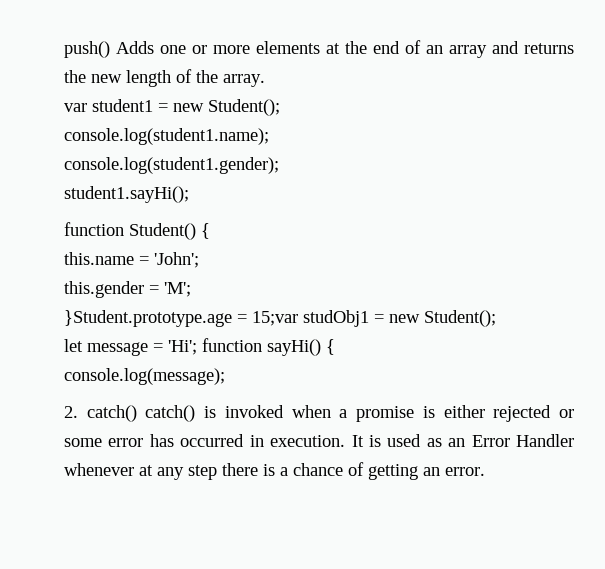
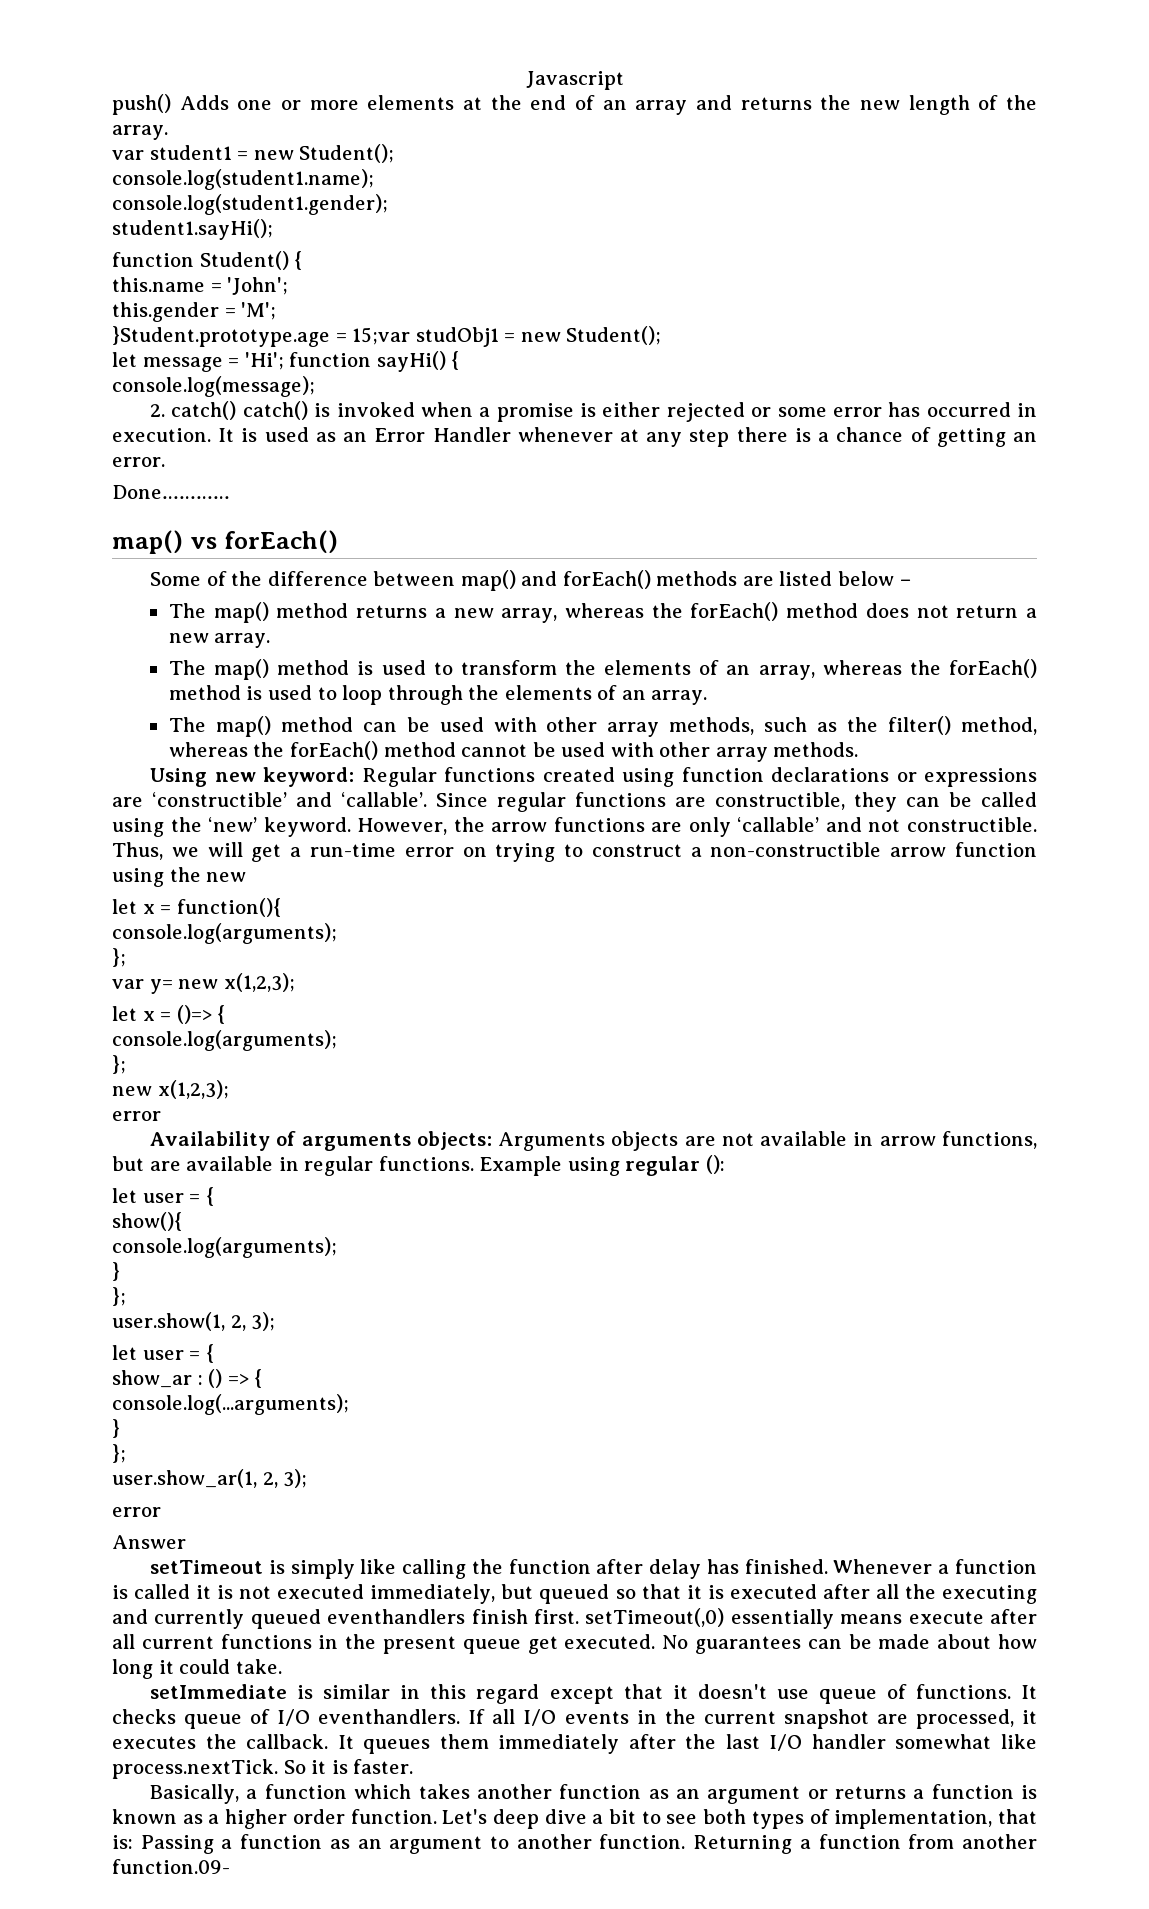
+ Javascript
+ Done…………
+ map() vs forEach()
+ Some of the difference between map() and forEach() methods are listed below −
+ The map() method returns a new array, whereas the forEach() method does not return a new array.
+ The map() method is used to transform the elements of an array, whereas the forEach() method is used to loop through the elements of an array.
+ The map() method can be used with other array methods, such as the filter() method, whereas the forEach() method cannot be used with other array methods.
+ Using new keyword: Regular functions created using function declarations or expressions are ‘constructible’ and ‘callable’. Since regular functions are constructible, they can be called using the ‘new’ keyword. However, the arrow functions are only ‘callable’ and not constructible. Thus, we will get a run-time error on trying to construct a non-constructible arrow function using the new
+ let x = function(){
+ console.log(arguments);
+ };
+ var y= new x(1,2,3);
+ let x = ()=> {
+ console.log(arguments);
+ };
+ new x(1,2,3);
+ error
+ Availability of arguments objects: Arguments objects are not available in arrow functions, but are available in regular functions. Example using regular ():
+ let user = {
+ show(){
+ console.log(arguments);
+ }
+ };
+ user.show(1, 2, 3);
+ let user = {
+ show_ar : () => {
+ console.log(...arguments);
+ }
+ };
+ user.show_ar(1, 2, 3);
+ error
+ Answer
+ setTimeout is simply like calling the function after delay has finished. Whenever a function is called it is not executed immediately, but queued so that it is executed after all the executing and currently queued eventhandlers finish first. setTimeout(,0) essentially means execute after all current functions in the present queue get executed. No guarantees can be made about how long it could take.
+ setImmediate is similar in this regard except that it doesn't use queue of functions. It checks queue of I/O eventhandlers. If all I/O events in the current snapshot are processed, it executes the callback. It queues them immediately after the last I/O handler somewhat like process.nextTick. So it is faster.
+ Basically, a function which takes another function as an argument or returns a function is known as a higher order function. Let's deep dive a bit to see both types of implementation, that is: Passing a function as an argument to another function. Returning a function from another function.09-

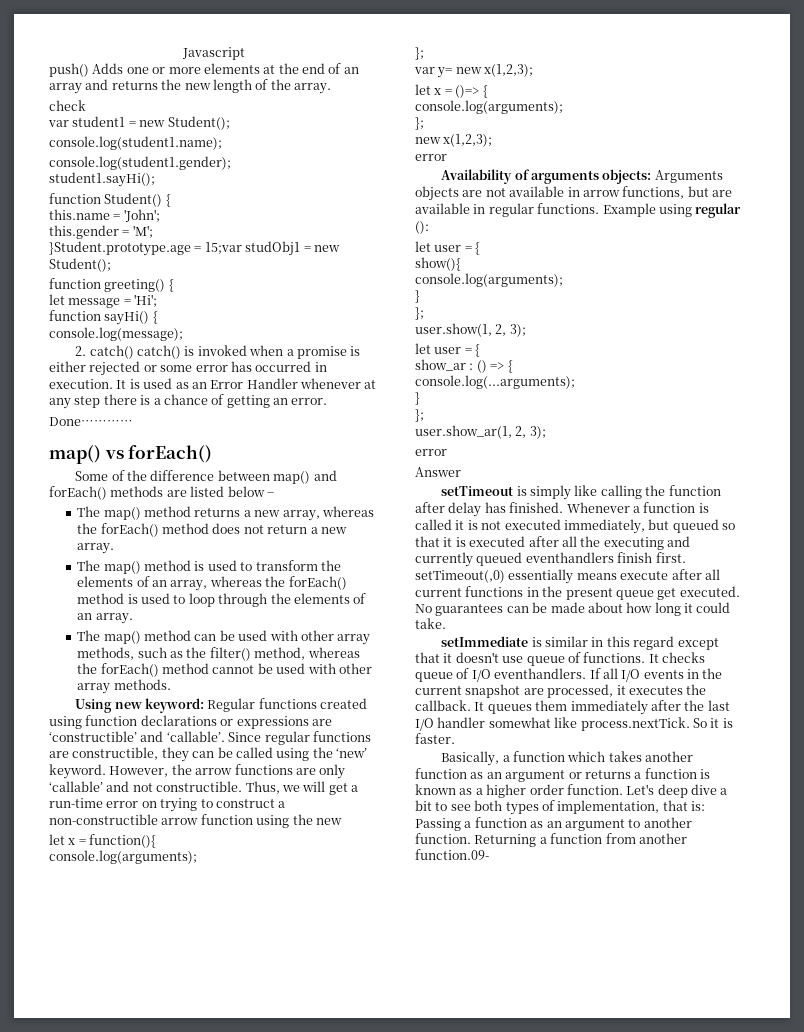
+ check
+ function greeting() {
- let message = 'Hi'; function sayHi() {
+ let message = 'Hi';
+ function sayHi() {

